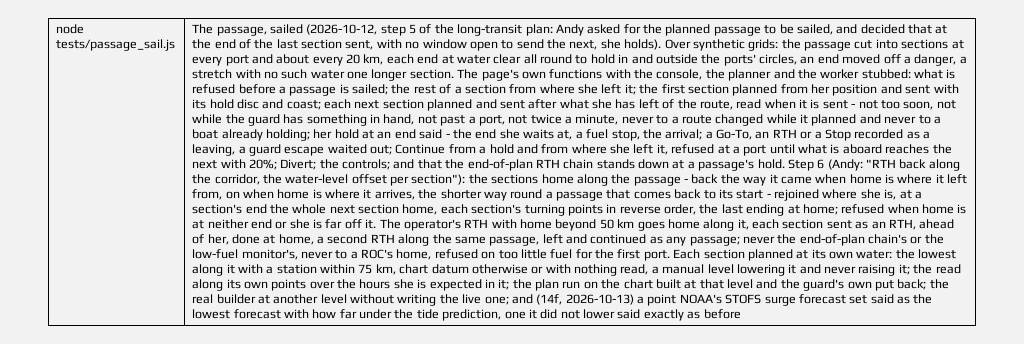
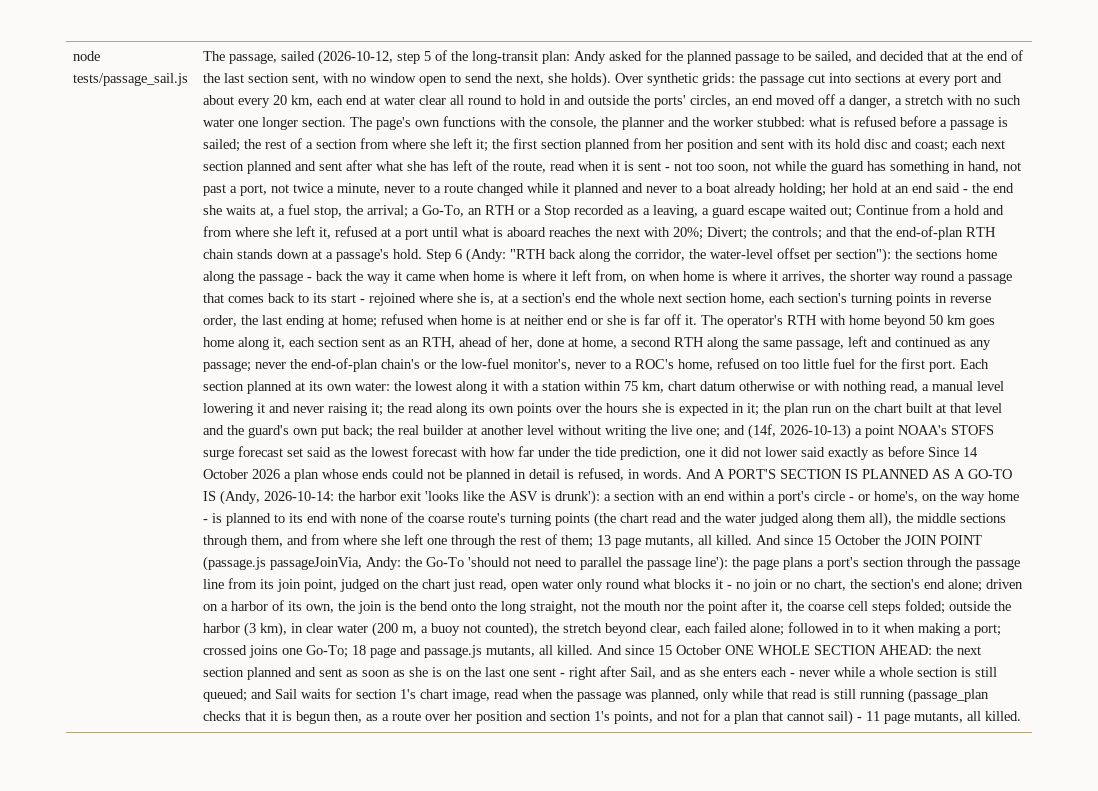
- and (14f, 2026-10-13) a point NOAA's STOFS surge forecast set said as the lowest forecast with how far under the tide prediction, one it did not lower said exactly as before
+ and (14f, 2026-10-13) a point NOAA's STOFS surge forecast set said as the lowest forecast with how far under the tide prediction, one it did not lower said exactly as before Since 14 October 2026 a plan whose ends could not be planned in detail is refused, in words. And A PORT'S SECTION IS PLANNED AS A GO-TO IS (Andy, 2026-10-14: the harbor exit 'looks like the ASV is drunk'): a section with an end within a port's circle - or home's, on the way home - is planned to its end with none of the coarse route's turning points (the chart read and the water judged along them all), the middle sections through them, and from where she left one through the rest of them; 13 page mutants, all killed. And since 15 October the JOIN POINT (passage.js passageJoinVia, Andy: the Go-To 'should not need to parallel the passage line'): the page plans a port's section through the passage line from its join point, judged on the chart just read, open water only round what blocks it - no join or no chart, the section's end alone; driven on a harbor of its own, the join is the bend onto the long straight, not the mouth nor the point after it, the coarse cell steps folded; outside the harbor (3 km), in clear water (200 m, a buoy not counted), the stretch beyond clear, each failed alone; followed in to it when making a port; crossed joins one Go-To; 18 page and passage.js mutants, all killed. And since 15 October ONE WHOLE SECTION AHEAD: the next section planned and sent as soon as she is on the last one sent - right after Sail, and as she enters each - never while a whole section is still queued; and Sail waits for section 1's chart image, read when the passage was planned, only while that read is still running (passage_plan checks that it is begun then, as a route over her position and section 1's points, and not for a plan that cannot sail) - 11 page mutants, all killed.

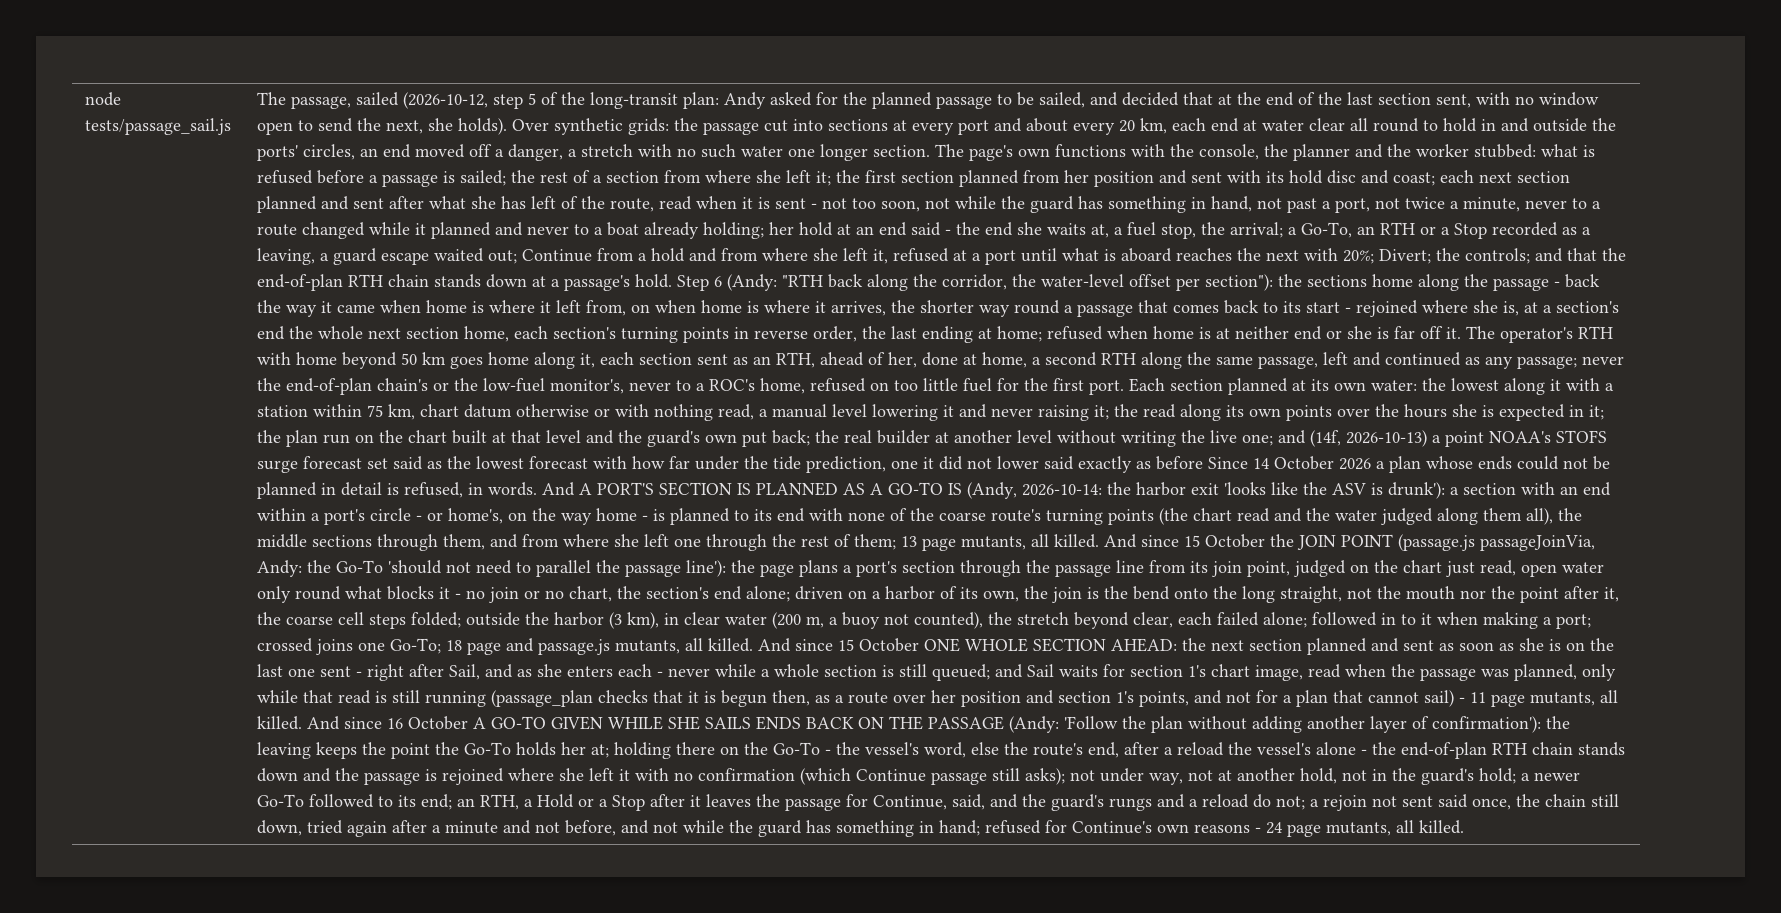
+ And since 16 October A GO-TO GIVEN WHILE SHE SAILS ENDS BACK ON THE PASSAGE (Andy: 'Follow the plan without adding another layer of confirmation'): the leaving keeps the point the Go-To holds her at; holding there on the Go-To - the vessel's word, else the route's end, after a reload the vessel's alone - the end-of-plan RTH chain stands down and the passage is rejoined where she left it with no confirmation (which Continue passage still asks); not under way, not at another hold, not in the guard's hold; a newer Go-To followed to its end; an RTH, a Hold or a Stop after it leaves the passage for Continue, said, and the guard's rungs and a reload do not; a rejoin not sent said once, the chain still down, tried again after a minute and not before, and not while the guard has something in hand; refused for Continue's own reasons - 24 page mutants, all killed.

